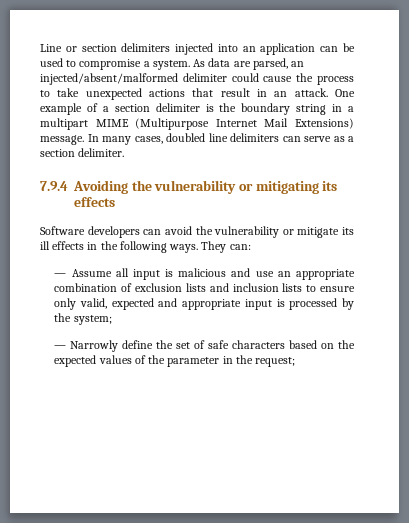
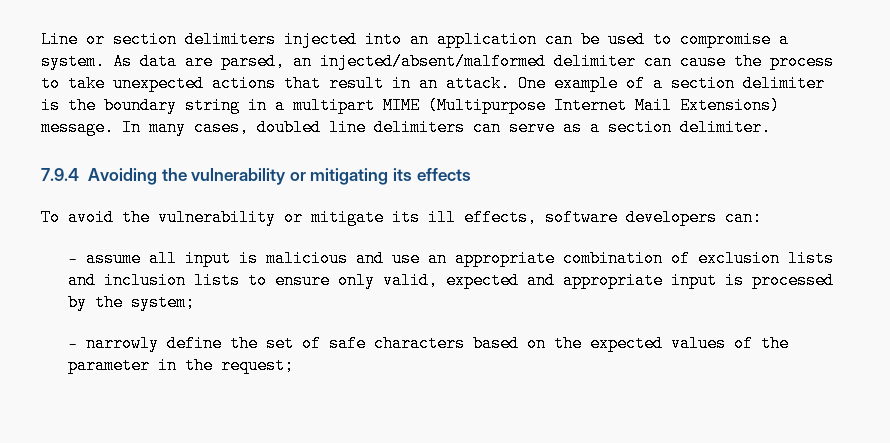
- As data are parsed, an injected/absent/malformed delimiter could cause the process to take unexpected actions that result in an attack.
+ As data are parsed, an injected/absent/malformed delimiter can cause the process to take unexpected actions that result in an attack.
- Software developers can avoid the vulnerability or mitigate its ill effects in the following ways. They can:
+ To avoid the vulnerability or mitigate its ill effects, software developers can:
- — Assume all input is malicious and use an appropriate combination of exclusion lists and inclusion lists to ensure only valid, expected and appropriate input is processed by the system;
+ — assume all input is malicious and use an appropriate combination of exclusion lists and inclusion lists to ensure only valid, expected and appropriate input is processed by the system;
- — Narrowly define the set of safe characters based on the expected values of the parameter in the request;
+ — narrowly define the set of safe characters based on the expected values of the parameter in the request;

